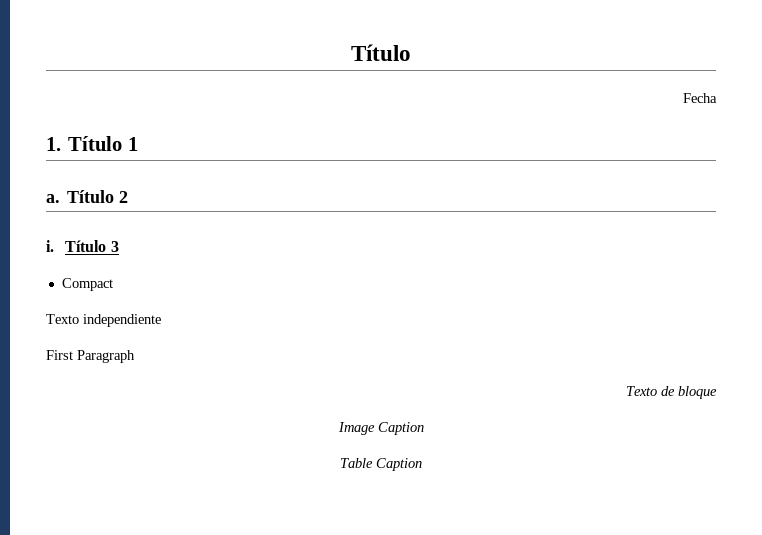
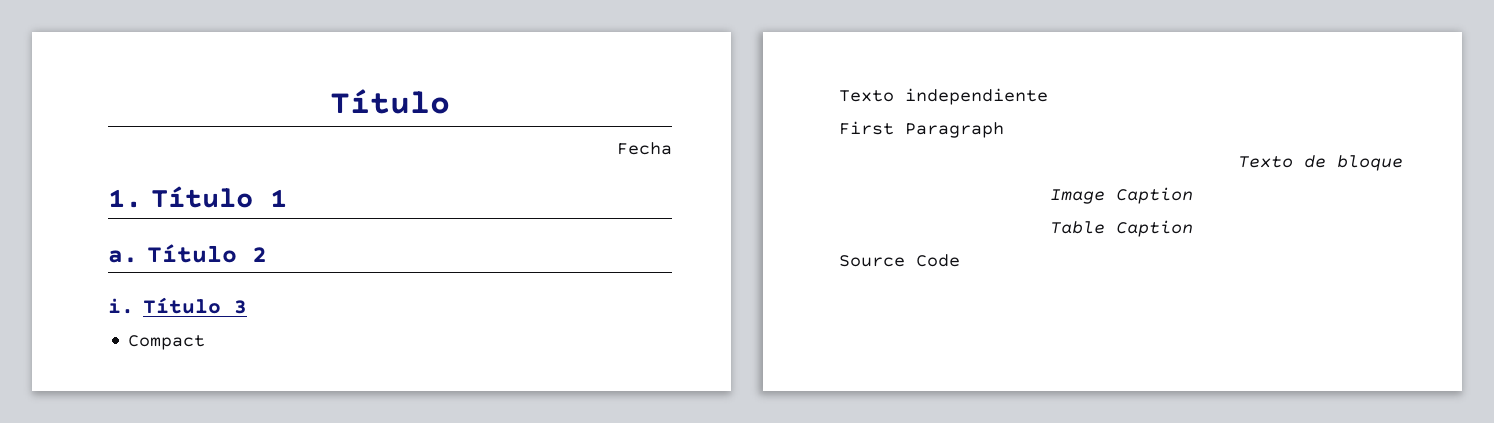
+ Source Code

